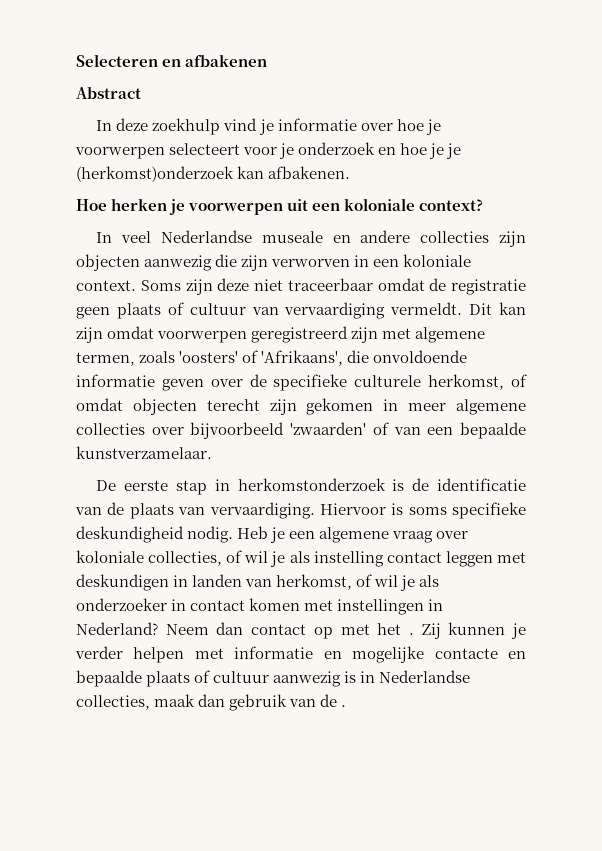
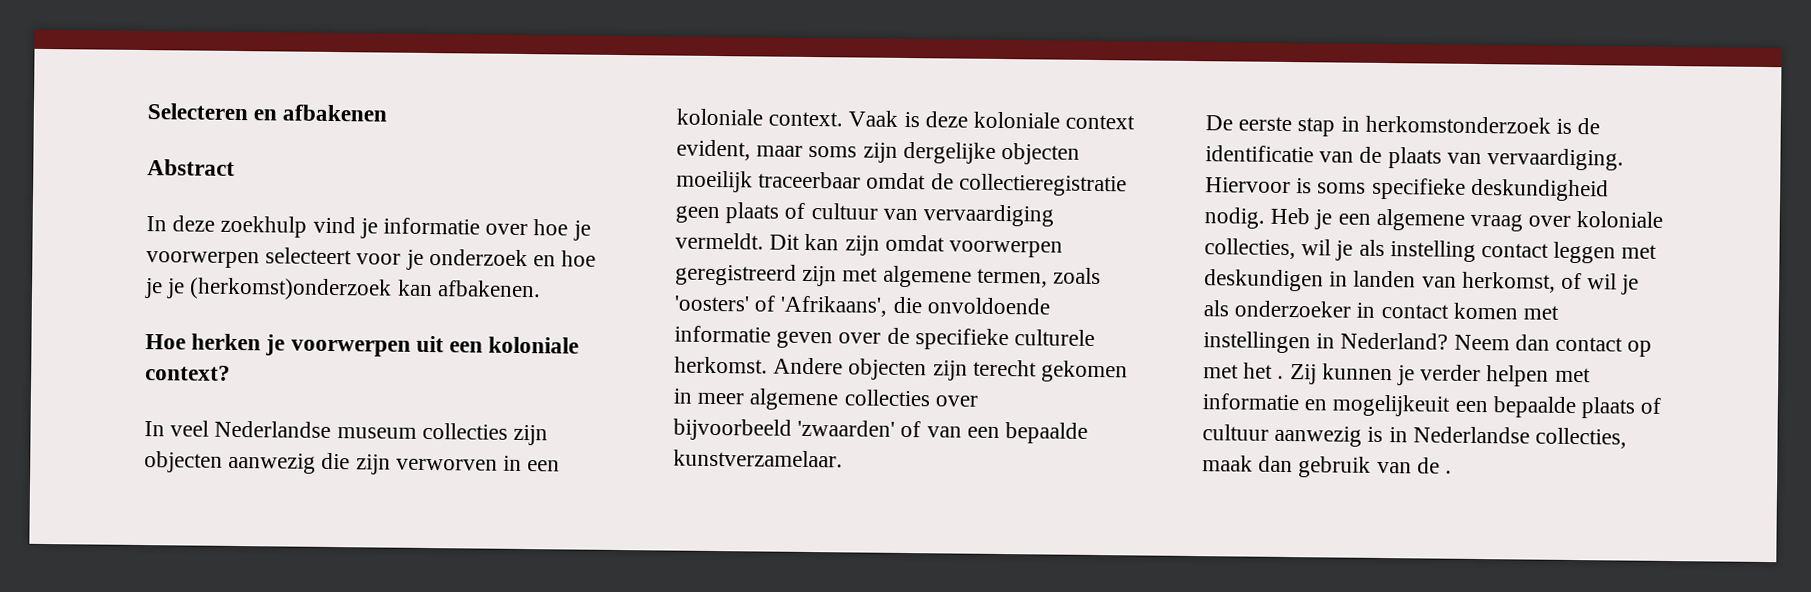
- In veel Nederlandse museale en andere collecties zijn objecten aanwezig die zijn verworven in een koloniale context.
+ In veel Nederlandse museum collecties zijn objecten aanwezig die zijn verworven in een koloniale context.
- Soms zijn deze niet traceerbaar omdat de registratie geen plaats of cultuur van vervaardiging vermeldt.
+ Vaak is deze koloniale context evident, maar soms zijn dergelijke objecten moeilijk traceerbaar omdat de collectieregistratie geen plaats of cultuur van vervaardiging vermeldt.
- Dit kan zijn omdat voorwerpen geregistreerd zijn met algemene termen, zoals 'oosters' of 'Afrikaans', die onvoldoende informatie geven over de specifieke culturele herkomst, of omdat objecten terecht zijn gekomen in meer algemene collecties over bijvoorbeeld 'zwaarden' of van een bepaalde kunstverzamelaar.
+ Dit kan zijn omdat voorwerpen geregistreerd zijn met algemene termen, zoals 'oosters' of 'Afrikaans', die onvoldoende informatie geven over de specifieke culturele herkomst. Andere objecten zijn terecht gekomen in meer algemene collecties over
+ bijvoorbeeld 'zwaarden' of van een bepaalde kunstverzamelaar.
- Heb je een algemene vraag over koloniale collecties, of wil je als instelling contact leggen met deskundigen in landen van herkomst, of wil je als onderzoeker in contact komen met instellingen in Nederland?
+ Heb je een algemene vraag over koloniale collecties, wil je als instelling contact leggen met deskundigen in landen van herkomst, of wil je als onderzoeker in contact komen met instellingen in Nederland?
- Zij kunnen je verder helpen met informatie en mogelijke contacte en bepaalde plaats of cultuur aanwezig is in Nederlandse collecties, maak dan gebruik van de .
+ Zij kunnen je verder helpen met informatie en mogelijkeuit een bepaalde plaats of cultuur aanwezig is in Nederlandse collecties, maak dan gebruik van de .

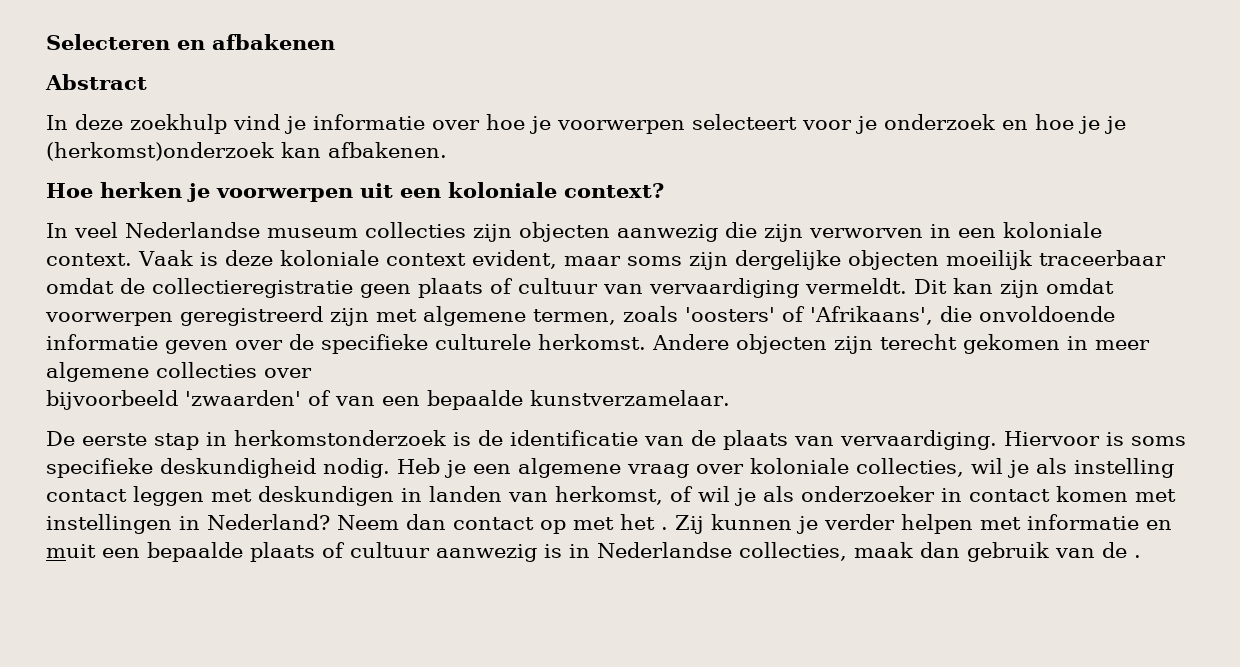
- Zij kunnen je verder helpen met informatie en mogelijkeuit een bepaalde plaats of cultuur aanwezig is in Nederlandse collecties, maak dan gebruik van de .
+ Zij kunnen je verder helpen met informatie en muit een bepaalde plaats of cultuur aanwezig is in Nederlandse collecties, maak dan gebruik van de .

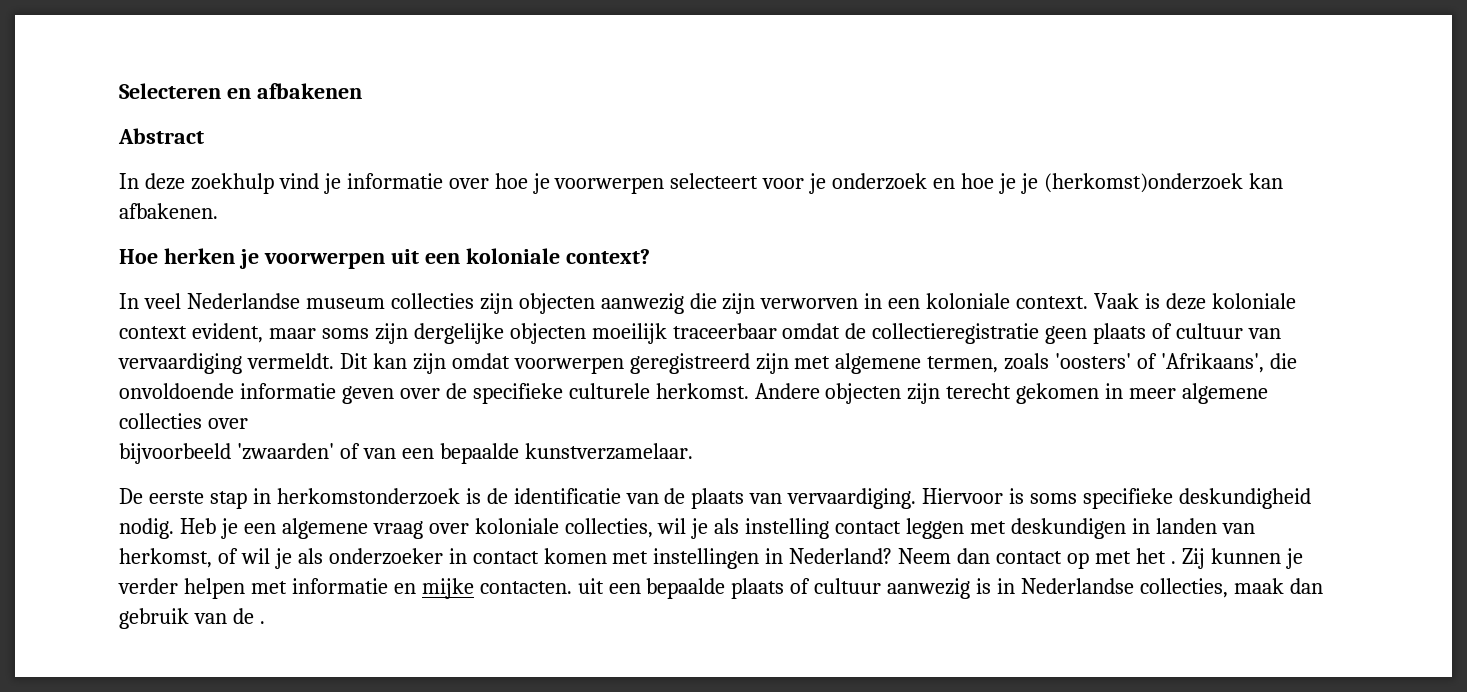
- Zij kunnen je verder helpen met informatie en muit een bepaalde plaats of cultuur aanwezig is in Nederlandse collecties, maak dan gebruik van de .
+ Zij kunnen je verder helpen met informatie en mijke contacten. uit een bepaalde plaats of cultuur aanwezig is in Nederlandse collecties, maak dan gebruik van de .

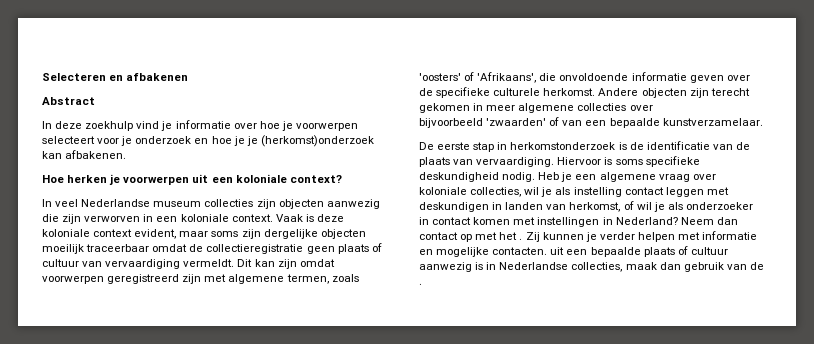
- Zij kunnen je verder helpen met informatie en mijke contacten. uit een bepaalde plaats of cultuur aanwezig is in Nederlandse collecties, maak dan gebruik van de .
+ Zij kunnen je verder helpen met informatie en mogelijke contacten. uit een bepaalde plaats of cultuur aanwezig is in Nederlandse collecties, maak dan gebruik van de .

